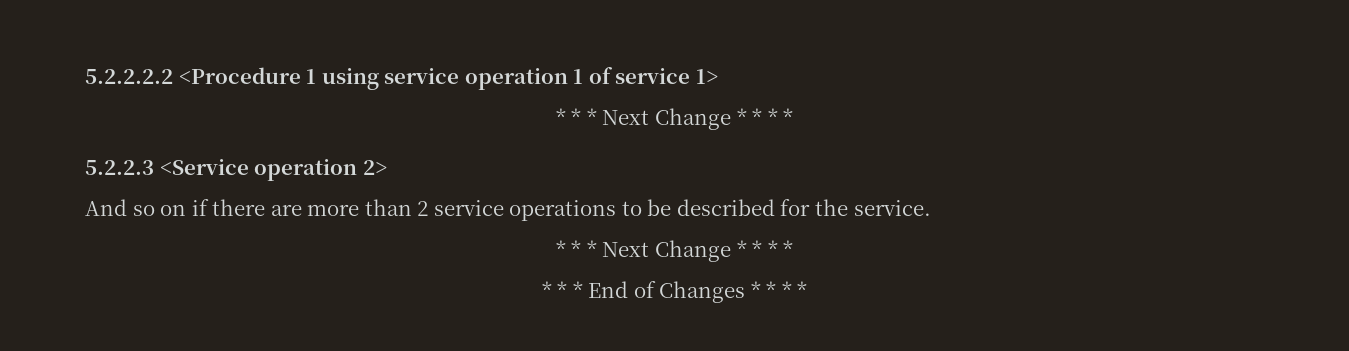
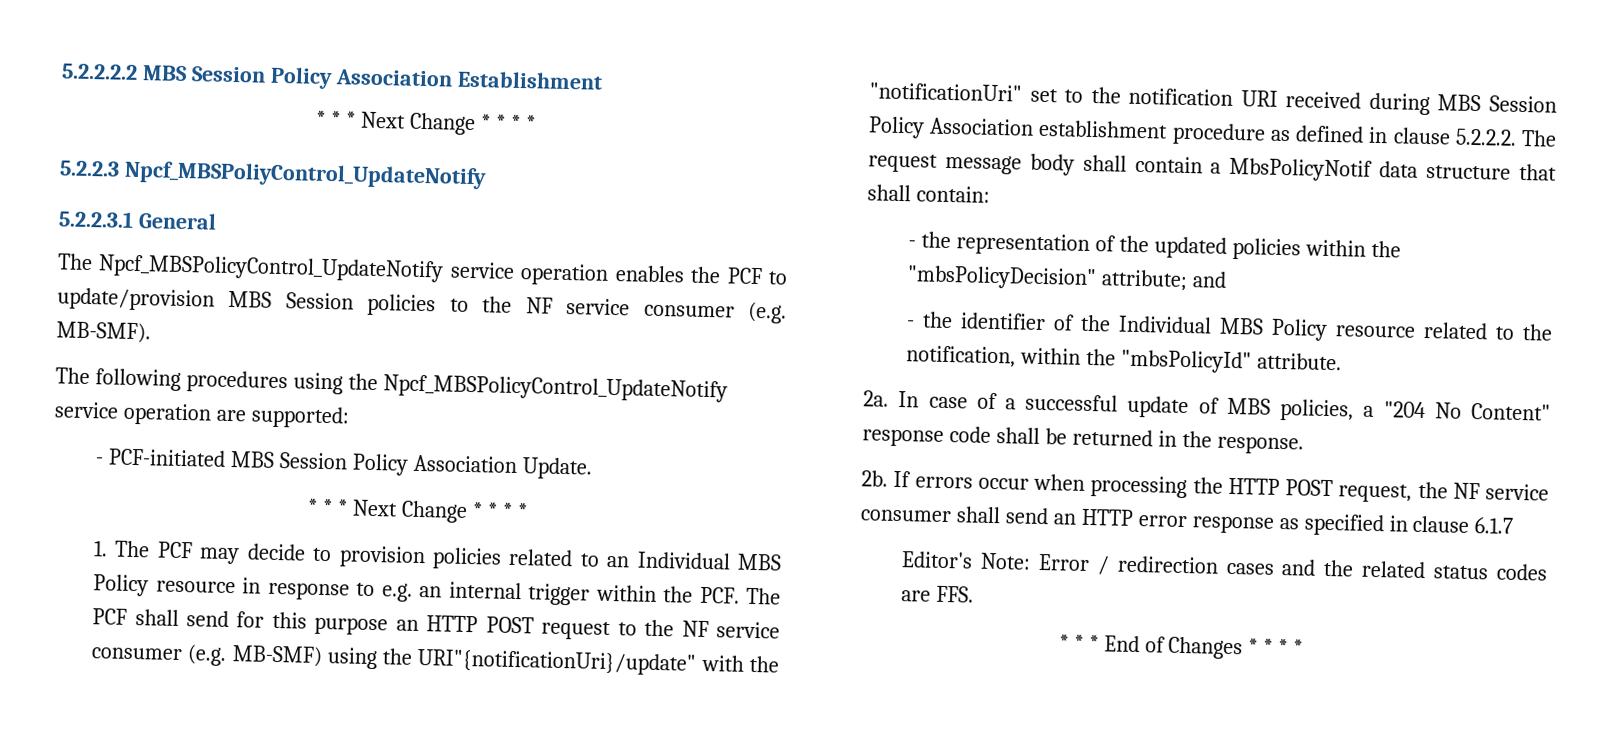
- 5.2.2.2.2 <Procedure 1 using service operation 1 of service 1>
+ 5.2.2.2.2 MBS Session Policy Association Establishment
- 5.2.2.3 <Service operation 2>
- And so on if there are more than 2 service operations to be described for the service.
+ 5.2.2.3 Npcf_MBSPoliyControl_UpdateNotify
+ 5.2.2.3.1 General
+ The Npcf_MBSPolicyControl_UpdateNotify service operation enables the PCF to update/provision MBS Session policies to the NF service consumer (e.g. MB-SMF).
+ The following procedures using the Npcf_MBSPolicyControl_UpdateNotify service operation are supported:
+ - PCF-initiated MBS Session Policy Association Update.
  * * * Next Change * * * *
+ 1. The PCF may decide to provision policies related to an Individual MBS Policy resource in response to e.g. an internal trigger within the PCF. The PCF shall send for this purpose an HTTP POST request to the NF service consumer (e.g. MB-SMF) using the URI"{notificationUri}/update" with the "notificationUri" set to the notification URI received during MBS Session Policy Association establishment procedure as defined in clause 5.2.2.2. The request message body shall contain a MbsPolicyNotif data structure that shall contain:
+ - the representation of the updated policies within the "mbsPolicyDecision" attribute; and
+ - the identifier of the Individual MBS Policy resource related to the notification, within the "mbsPolicyId" attribute.
+ 2a. In case of a successful update of MBS policies, a "204 No Content" response code shall be returned in the response.
+ 2b. If errors occur when processing the HTTP POST request, the NF service consumer shall send an HTTP error response as specified in clause 6.1.7
+ Editor's Note: Error / redirection cases and the related status codes are FFS.

